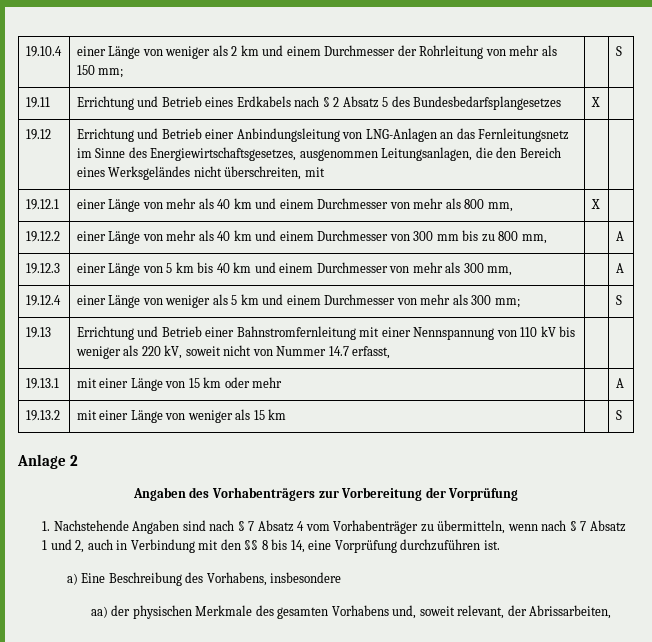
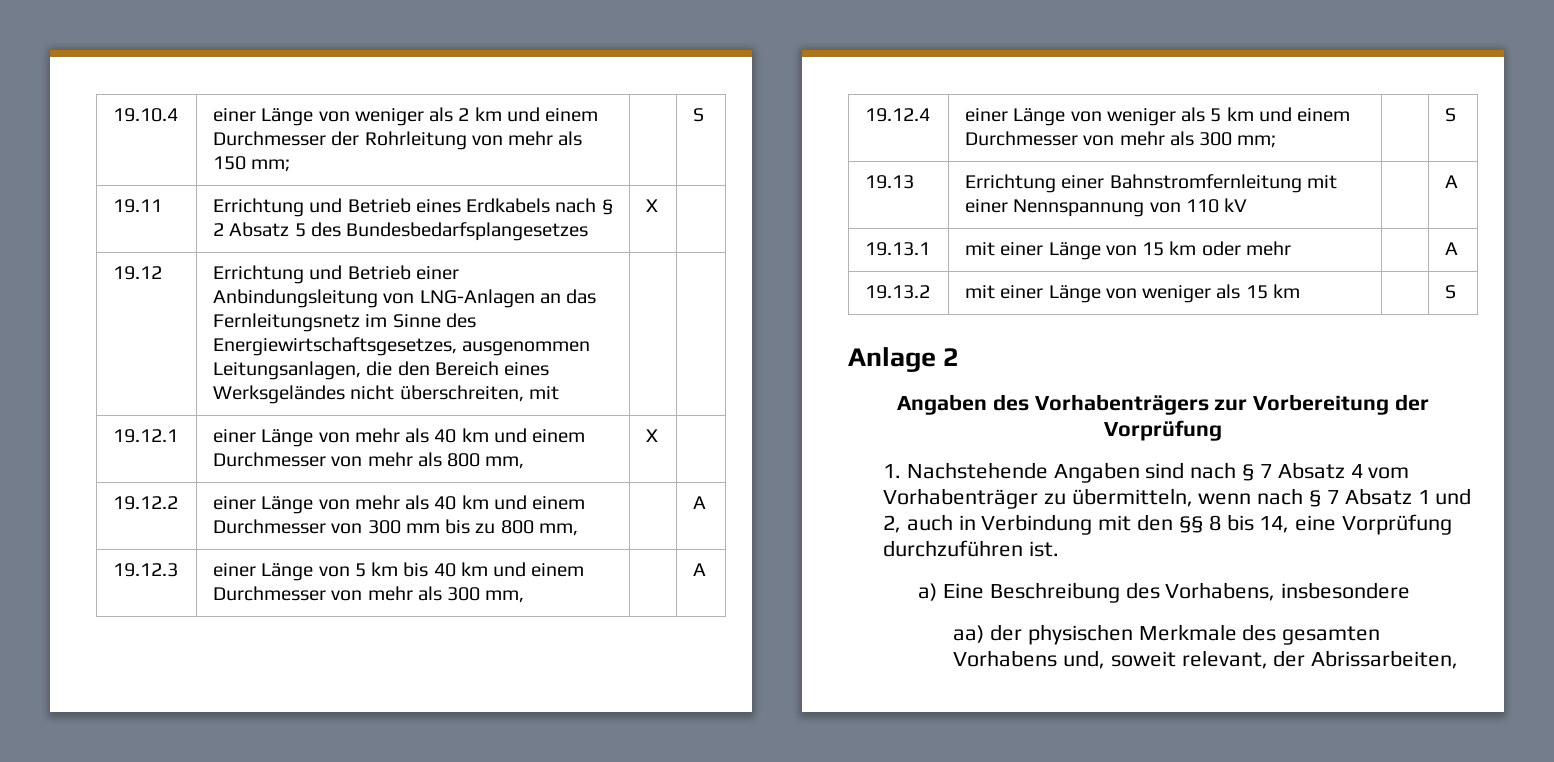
- 19.13 | Errichtung und Betrieb einer Bahnstromfernleitung mit einer Nennspannung von 110 kV bis weniger als 220 kV, soweit nicht von Nummer 14.7 erfasst, | |
+ 19.13 | Errichtung einer Bahnstromfernleitung mit einer Nennspannung von 110 kV | | A

